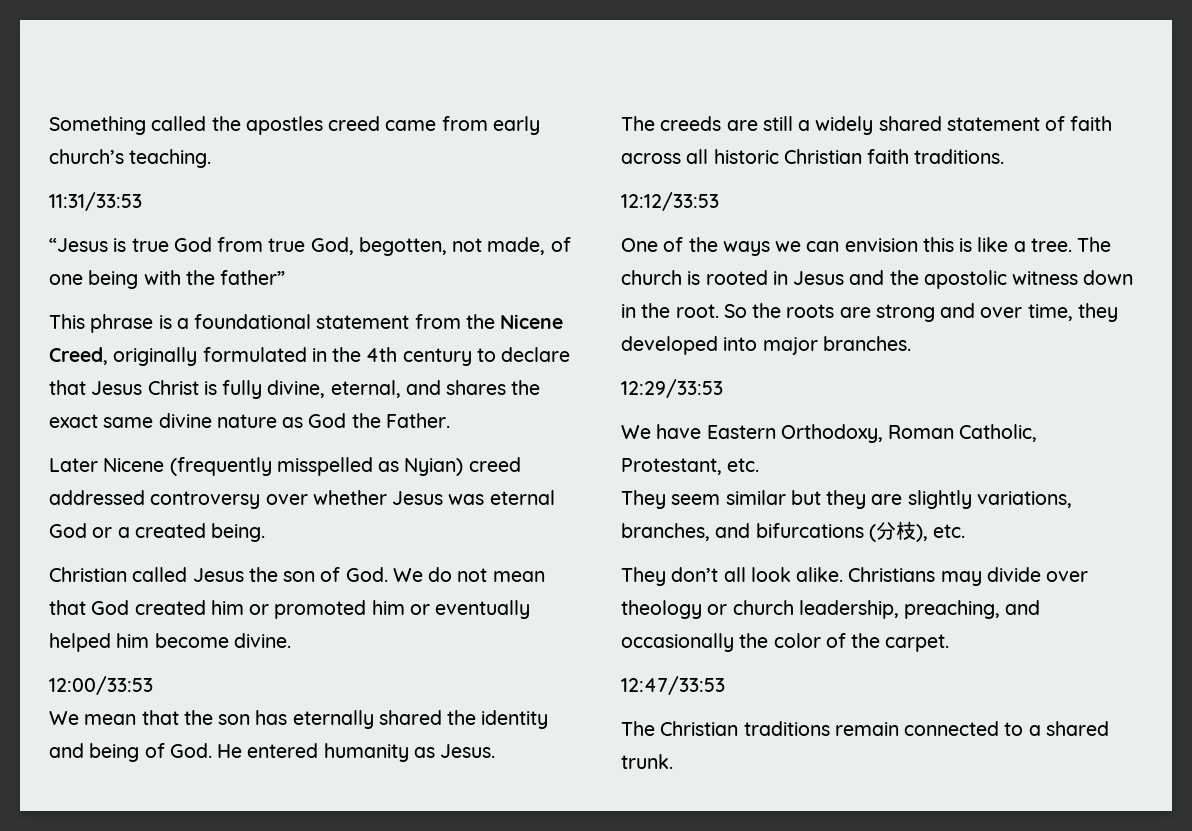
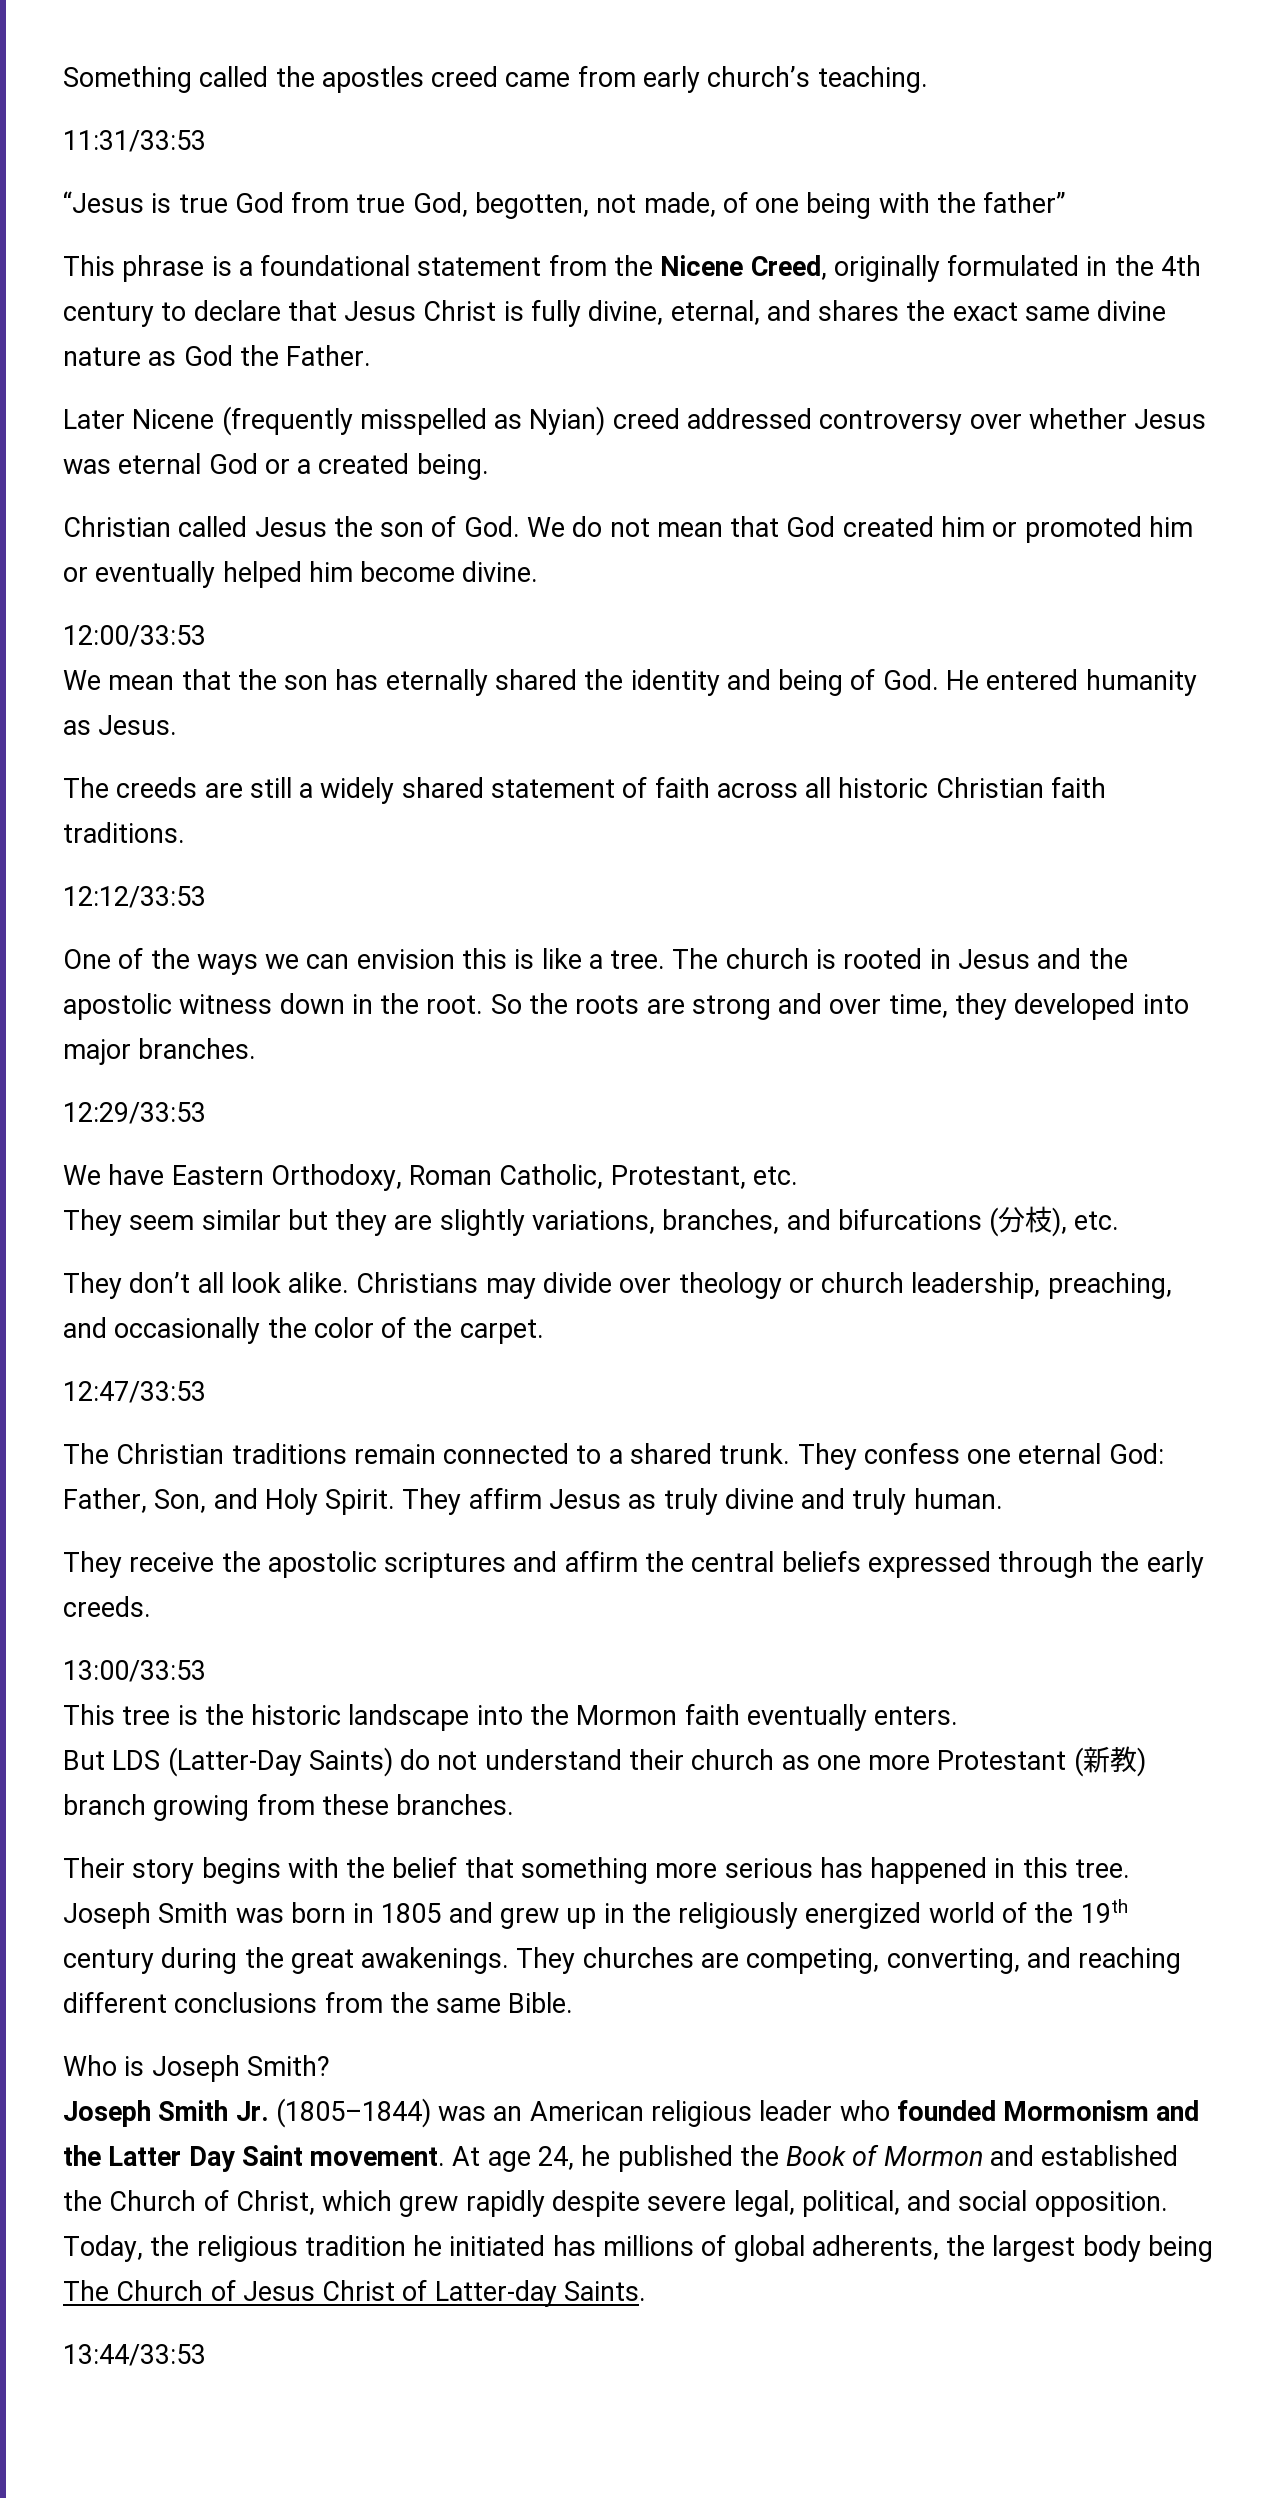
+ They confess one eternal God: Father, Son, and Holy Spirit. They affirm Jesus as truly divine and truly human.
+ They receive the apostolic scriptures and affirm the central beliefs expressed through the early creeds.
+ 13:00/33:53
+ This tree is the historic landscape into the Mormon faith eventually enters.
+ But LDS (Latter-Day Saints) do not understand their church as one more Protestant (新教) branch growing from these branches.
+ Their story begins with the belief that something more serious has happened in this tree. Joseph Smith was born in 1805 and grew up in the religiously energized world of the 19th century during the great awakenings. They churches are competing, converting, and reaching different conclusions from the same Bible.
+ Who is Joseph Smith?
+ Joseph Smith Jr. (1805–1844) was an American religious leader who founded Mormonism and the Latter Day Saint movement. At age 24, he published the Book of Mormon and established the Church of Christ, which grew rapidly despite severe legal, political, and social opposition. Today, the religious tradition he initiated has millions of global adherents, the largest body being The Church of Jesus Christ of Latter-day Saints.
+ 13:44/33:53

